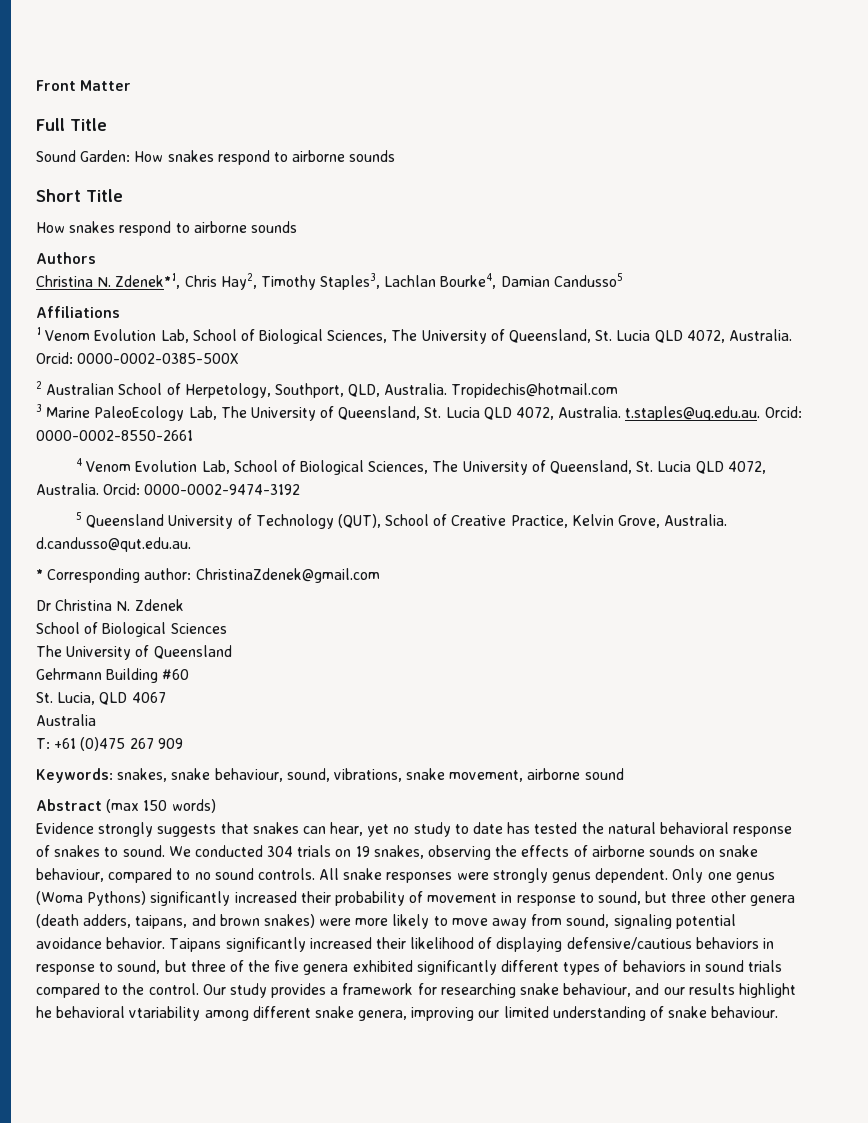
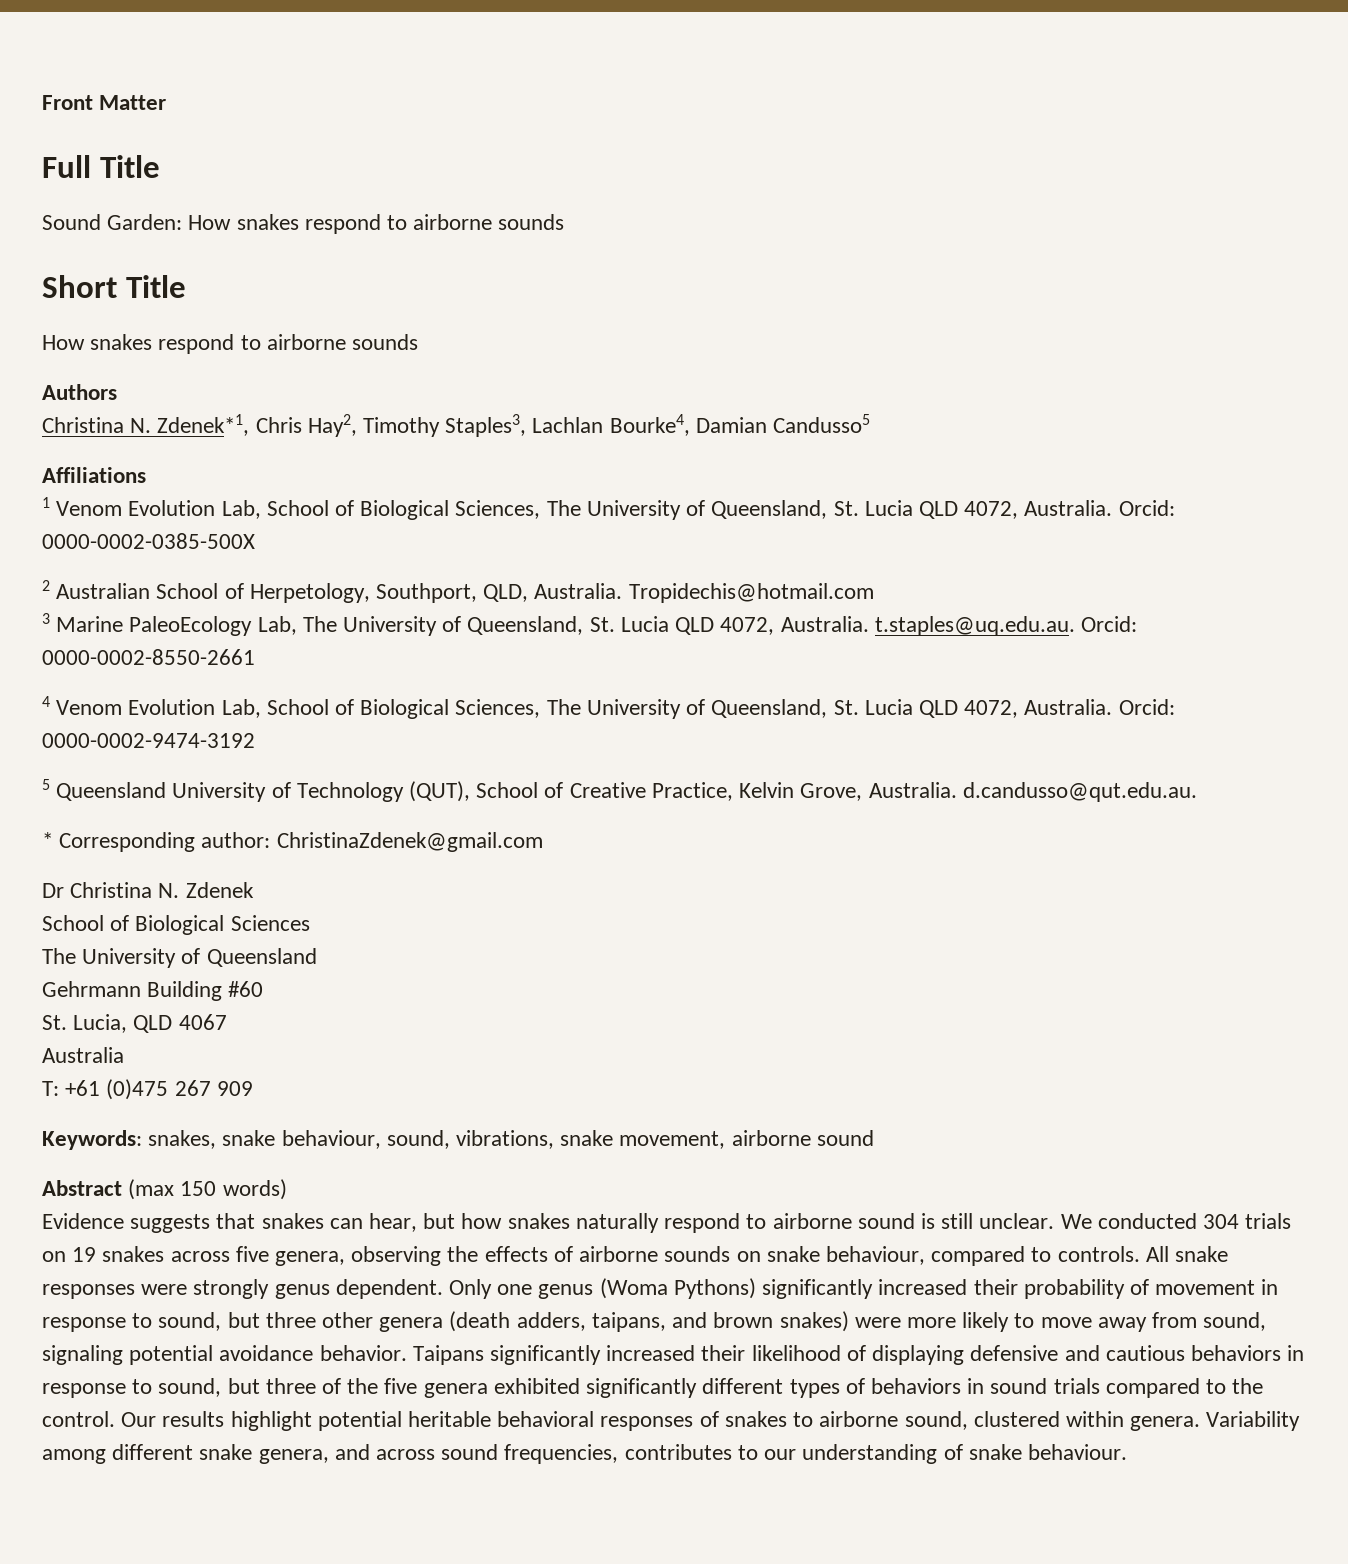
- Evidence strongly suggests that snakes can hear, yet no study to date has tested the natural behavioral response of snakes to sound.
+ Evidence suggests that snakes can hear, but how snakes naturally respond to airborne sound is still unclear.
- We conducted 304 trials on 19 snakes, observing the effects of airborne sounds on snake behaviour, compared to no sound controls.
+ We conducted 304 trials on 19 snakes across five genera, observing the effects of airborne sounds on snake behaviour, compared to controls.
- Taipans significantly increased their likelihood of displaying defensive/cautious behaviors in response to sound, but three of the five genera exhibited significantly different types of behaviors in sound trials compared to the control.
+ Taipans significantly increased their likelihood of displaying defensive and cautious behaviors in response to sound, but three of the five genera exhibited significantly different types of behaviors in sound trials compared to the control.
- Our study provides a framework for researching snake behaviour, and our results highlight he behavioral vtariability among different snake genera, improving our limited understanding of snake behaviour.
+ Our results highlight potential heritable behavioral responses of snakes to airborne sound, clustered within genera. Variability among different snake genera, and across sound frequencies, contributes to our understanding of snake behaviour.

